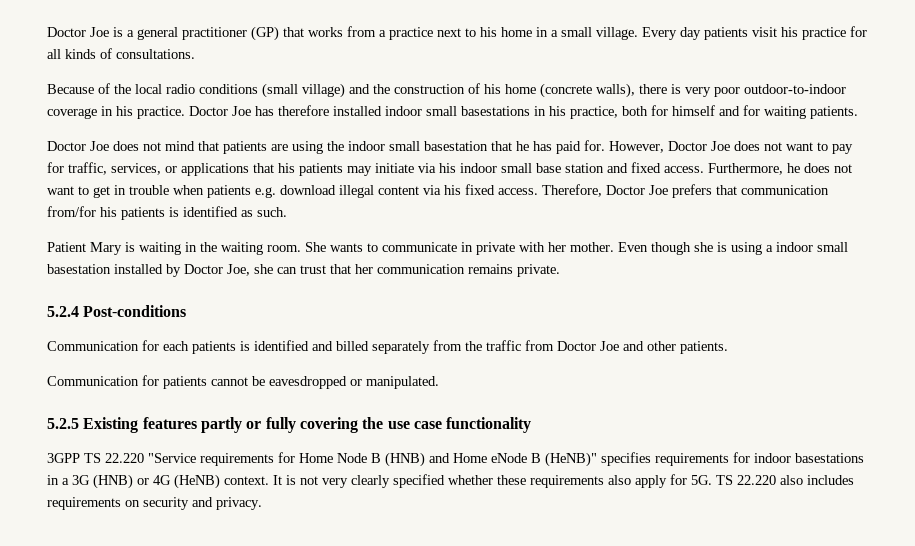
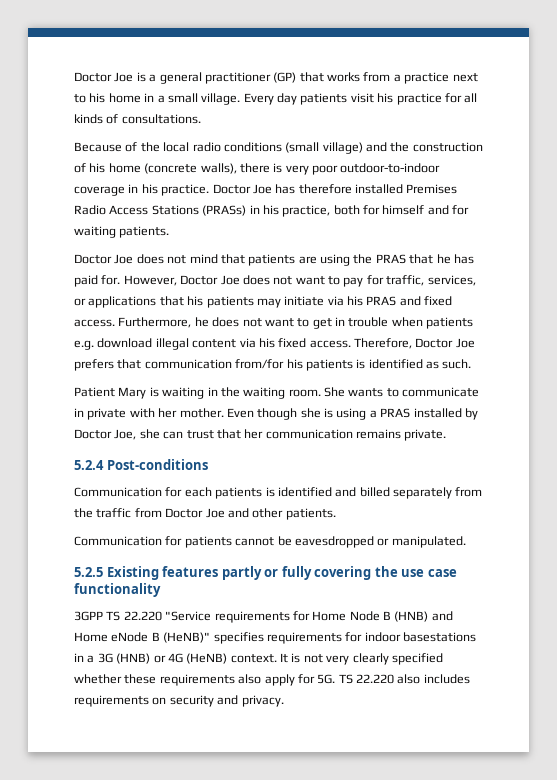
- Doctor Joe has therefore installed indoor small basestations in his practice, both for himself and for waiting patients.
+ Doctor Joe has therefore installed Premises Radio Access Stations (PRASs) in his practice, both for himself and for waiting patients.
- Doctor Joe does not mind that patients are using the indoor small basestation that he has paid for.
+ Doctor Joe does not mind that patients are using the PRAS that he has paid for.
- However, Doctor Joe does not want to pay for traffic, services, or applications that his patients may initiate via his indoor small base station and fixed access.
+ However, Doctor Joe does not want to pay for traffic, services, or applications that his patients may initiate via his PRAS and fixed access.
- Even though she is using a indoor small basestation installed by Doctor Joe, she can trust that her communication remains private.
+ Even though she is using a PRAS installed by Doctor Joe, she can trust that her communication remains private.

